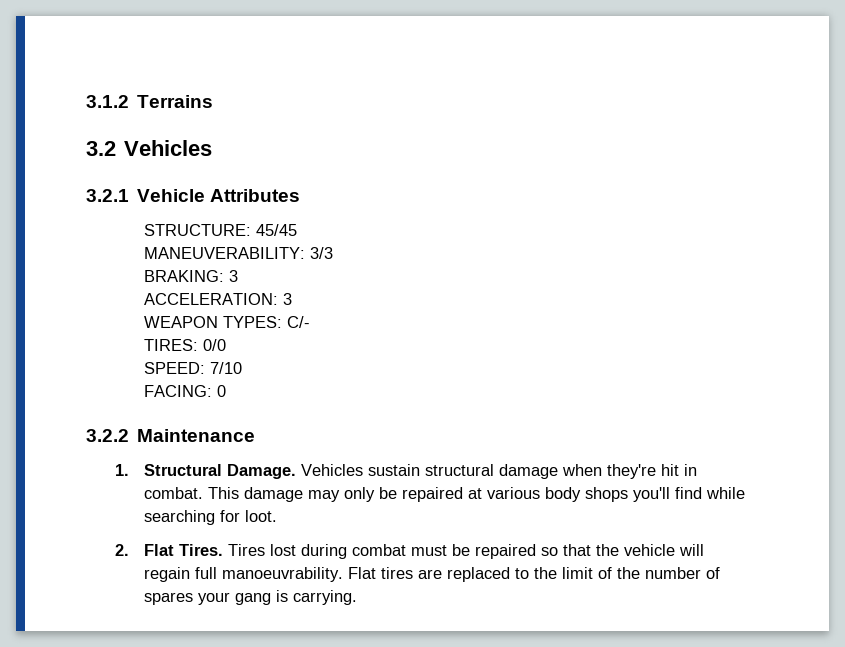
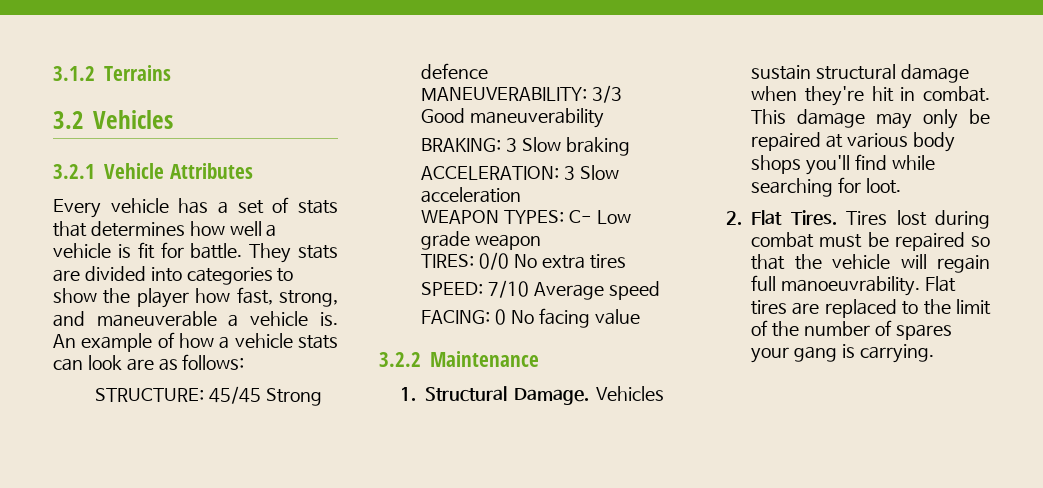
+ Every vehicle has a set of stats that determines how well a vehicle is fit for battle. They stats are divided into categories to show the player how fast, strong, and maneuverable a vehicle is. An example of how a vehicle stats can look are as follows:
- STRUCTURE: 45/45
+ STRUCTURE: 45/45 Strong defence
- MANEUVERABILITY: 3/3
+ MANEUVERABILITY: 3/3 Good maneuverability
- BRAKING: 3
+ BRAKING: 3 Slow braking
- ACCELERATION: 3
+ ACCELERATION: 3 Slow acceleration
- WEAPON TYPES: C/-
+ WEAPON TYPES: C- Low grade weapon
- TIRES: 0/0
+ TIRES: 0/0 No extra tires
- SPEED: 7/10
+ SPEED: 7/10 Average speed
- FACING: 0
+ FACING: 0 No facing value

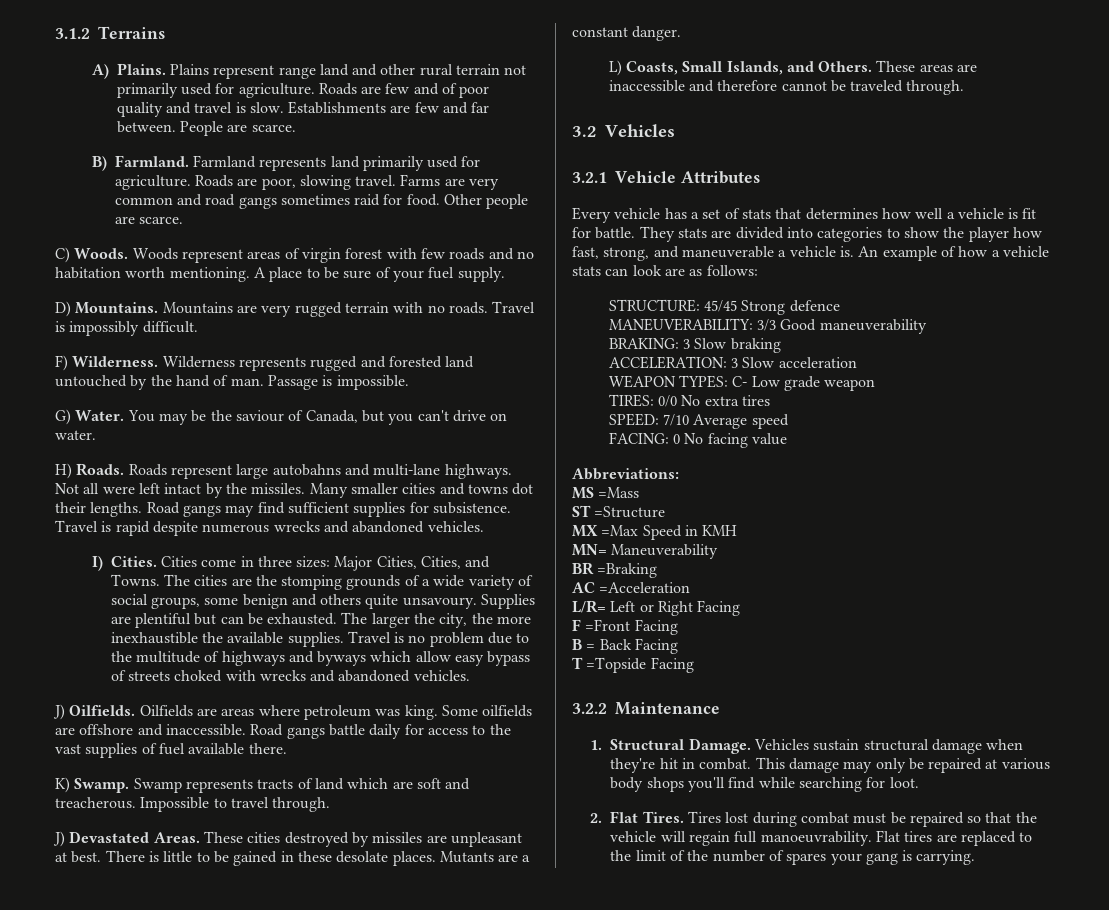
+ A) Plains. Plains represent range land and other rural terrain not primarily used for agriculture. Roads are few and of poor quality and travel is slow. Establishments are few and far between. People are scarce.
+ B) Farmland. Farmland represents land primarily used for agriculture. Roads are poor, slowing travel. Farms are very common and road gangs sometimes raid for food. Other people are scarce.
+ C) Woods. Woods represent areas of virgin forest with few roads and no habitation worth mentioning. A place to be sure of your fuel supply.
+ D) Mountains. Mountains are very rugged terrain with no roads. Travel is impossibly difficult.
+ F) Wilderness. Wilderness represents rugged and forested land untouched by the hand of man. Passage is impossible.
+ G) Water. You may be the saviour of Canada, but you can't drive on water.
+ H) Roads. Roads represent large autobahns and multi-lane highways. Not all were left intact by the missiles. Many smaller cities and towns dot their lengths. Road gangs may find sufficient supplies for subsistence. Travel is rapid despite numerous wrecks and abandoned vehicles.
+ I) Cities. Cities come in three sizes: Major Cities, Cities, and Towns. The cities are the stomping grounds of a wide variety of social groups, some benign and others quite unsavoury. Supplies are plentiful but can be exhausted. The larger the city, the more inexhaustible the available supplies. Travel is no problem due to the multitude of highways and byways which allow easy bypass of streets choked with wrecks and abandoned vehicles.
+ J) Oilfields. Oilfields are areas where petroleum was king. Some oilfields are offshore and inaccessible. Road gangs battle daily for access to the vast supplies of fuel available there.
+ K) Swamp. Swamp represents tracts of land which are soft and treacherous. Impossible to travel through.
+ J) Devastated Areas. These cities destroyed by missiles are unpleasant at best. There is little to be gained in these desolate places. Mutants are a constant danger.
+ L) Coasts, Small Islands, and Others. These areas are inaccessible and therefore cannot be traveled through.
+ Abbreviations:
+ MS =Mass
+ ST =Structure
+ MX =Max Speed in KMH
+ MN= Maneuverability
+ BR =Braking
+ AC =Acceleration
+ L/R= Left or Right Facing
+ F =Front Facing
+ B = Back Facing
+ T =Topside Facing

